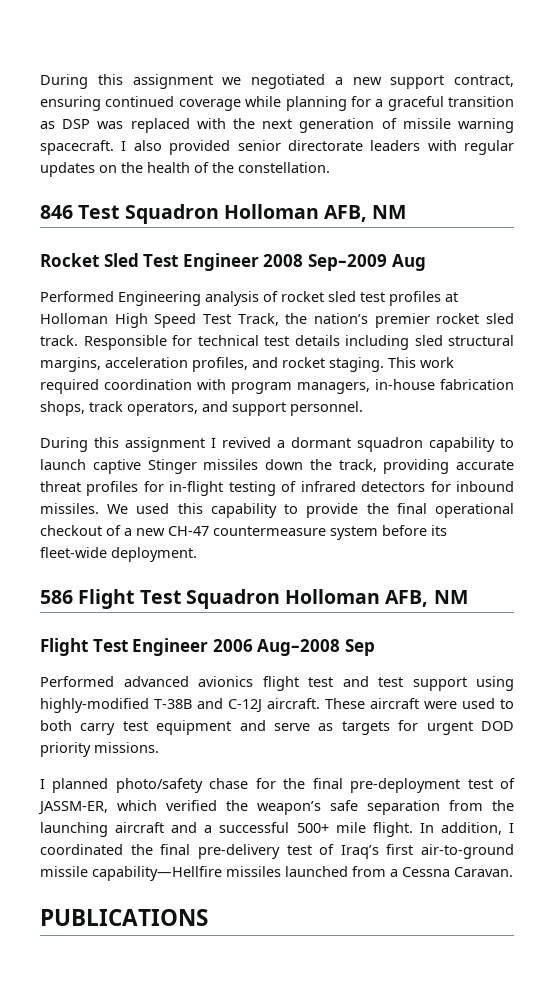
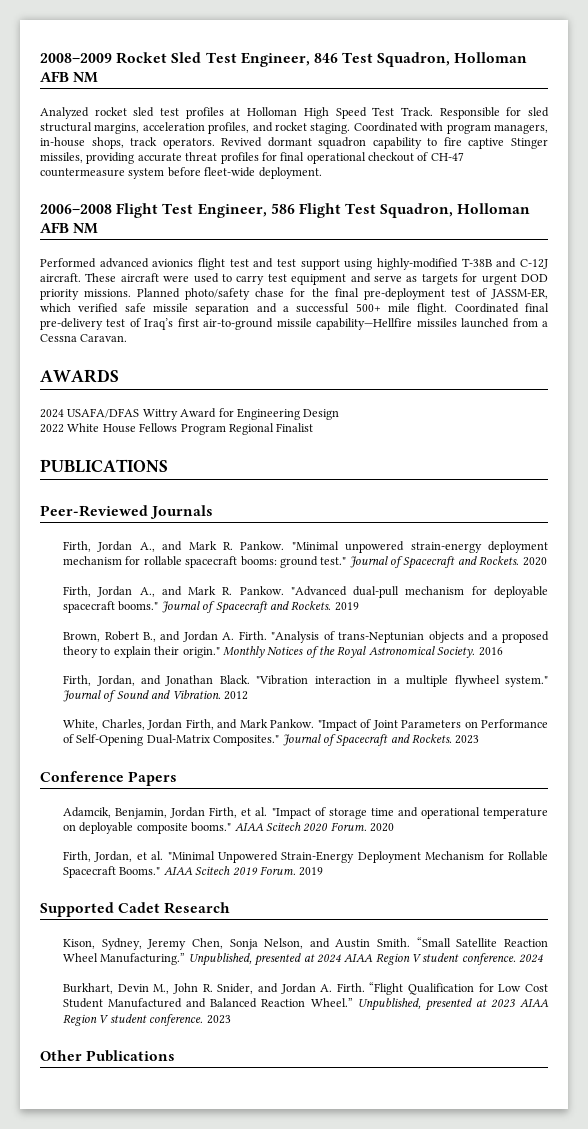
- During this assignment we negotiated a new support contract, ensuring continued coverage while planning for a graceful transition as DSP was replaced with the next generation of missile warning spacecraft. I also provided senior directorate leaders with regular updates on the health of the constellation.
- 846 Test Squadron Holloman AFB, NM
- Rocket Sled Test Engineer 2008 Sep–2009 Aug
- Performed Engineering analysis of rocket sled test profiles at Holloman High Speed Test Track, the nation’s premier rocket sled track. Responsible for technical test details including sled structural margins, acceleration profiles, and rocket staging.
+ 2008–2009 Rocket Sled Test Engineer, 846 Test Squadron, Holloman AFB NM
+ Analyzed rocket sled test profiles at Holloman High Speed Test Track. Responsible for sled structural margins, acceleration profiles, and rocket staging.
- This work required coordination with program managers, in-house fabrication shops, track operators, and support personnel.
- During this assignment I revived a dormant squadron capability to launch captive Stinger missiles down the track, providing accurate threat profiles for in-flight testing of infrared detectors for inbound missiles. We used this capability to provide the final operational checkout of a new CH-47 countermeasure system before its fleet-wide deployment.
+ Coordinated with program managers, in-house shops, track operators. Revived dormant squadron capability to fire captive Stinger missiles, providing accurate threat profiles for final operational checkout of CH-47 countermeasure system before fleet-wide deployment.
- 586 Flight Test Squadron Holloman AFB, NM
- Flight Test Engineer 2006 Aug–2008 Sep
+ 2006–2008 Flight Test Engineer, 586 Flight Test Squadron, Holloman AFB NM
- These aircraft were used to both carry test equipment and serve as targets for urgent DOD priority missions.
- I planned photo/safety chase for the final pre-deployment test of JASSM-ER, which verified the weapon’s safe separation from the launching aircraft and a successful 500+ mile flight.
+ These aircraft were used to carry test equipment and serve as targets for urgent DOD priority missions. Planned photo/safety chase for the final pre-deployment test of JASSM-ER, which verified safe missile separation and a successful 500+ mile flight.
- In addition, I coordinated the final pre-delivery test of Iraq’s first air-to-ground missile capability—Hellfire missiles launched from a Cessna Caravan.
+ Coordinated final pre-delivery test of Iraq’s first air-to-ground missile capability—Hellfire missiles launched from a Cessna Caravan.
+ AWARDS
+ 2024 USAFA/DFAS Wittry Award for Engineering Design
+ 2022 White House Fellows Program Regional Finalist
  PUBLICATIONS
+ Peer-Reviewed Journals
+ Firth, Jordan A., and Mark R. Pankow. "Minimal unpowered strain-energy deployment mechanism for rollable spacecraft booms: ground test." Journal of Spacecraft and Rockets. 2020
+ Firth, Jordan A., and Mark R. Pankow. "Advanced dual-pull mechanism for deployable spacecraft booms." Journal of Spacecraft and Rockets. 2019
+ Brown, Robert B., and Jordan A. Firth. "Analysis of trans-Neptunian objects and a proposed theory to explain their origin." Monthly Notices of the Royal Astronomical Society. 2016
+ Firth, Jordan, and Jonathan Black. "Vibration interaction in a multiple flywheel system." Journal of Sound and Vibration. 2012
+ White, Charles, Jordan Firth, and Mark Pankow. "Impact of Joint Parameters on Performance of Self-Opening Dual-Matrix Composites." Journal of Spacecraft and Rockets. 2023
+ Conference Papers
+ Adamcik, Benjamin, Jordan Firth, et al. "Impact of storage time and operational temperature on deployable composite booms." AIAA Scitech 2020 Forum. 2020
+ Firth, Jordan, et al. "Minimal Unpowered Strain-Energy Deployment Mechanism for Rollable Spacecraft Booms." AIAA Scitech 2019 Forum. 2019
+ Supported Cadet Research
+ Kison, Sydney, Jeremy Chen, Sonja Nelson, and Austin Smith. “Small Satellite Reaction Wheel Manufacturing.” Unpublished, presented at 2024 AIAA Region V student conference. 2024
+ Burkhart, Devin M., John R. Snider, and Jordan A. Firth. “Flight Qualification for Low Cost Student Manufactured and Balanced Reaction Wheel.” Unpublished, presented at 2023 AIAA Region V student conference. 2023
+ Other Publications

